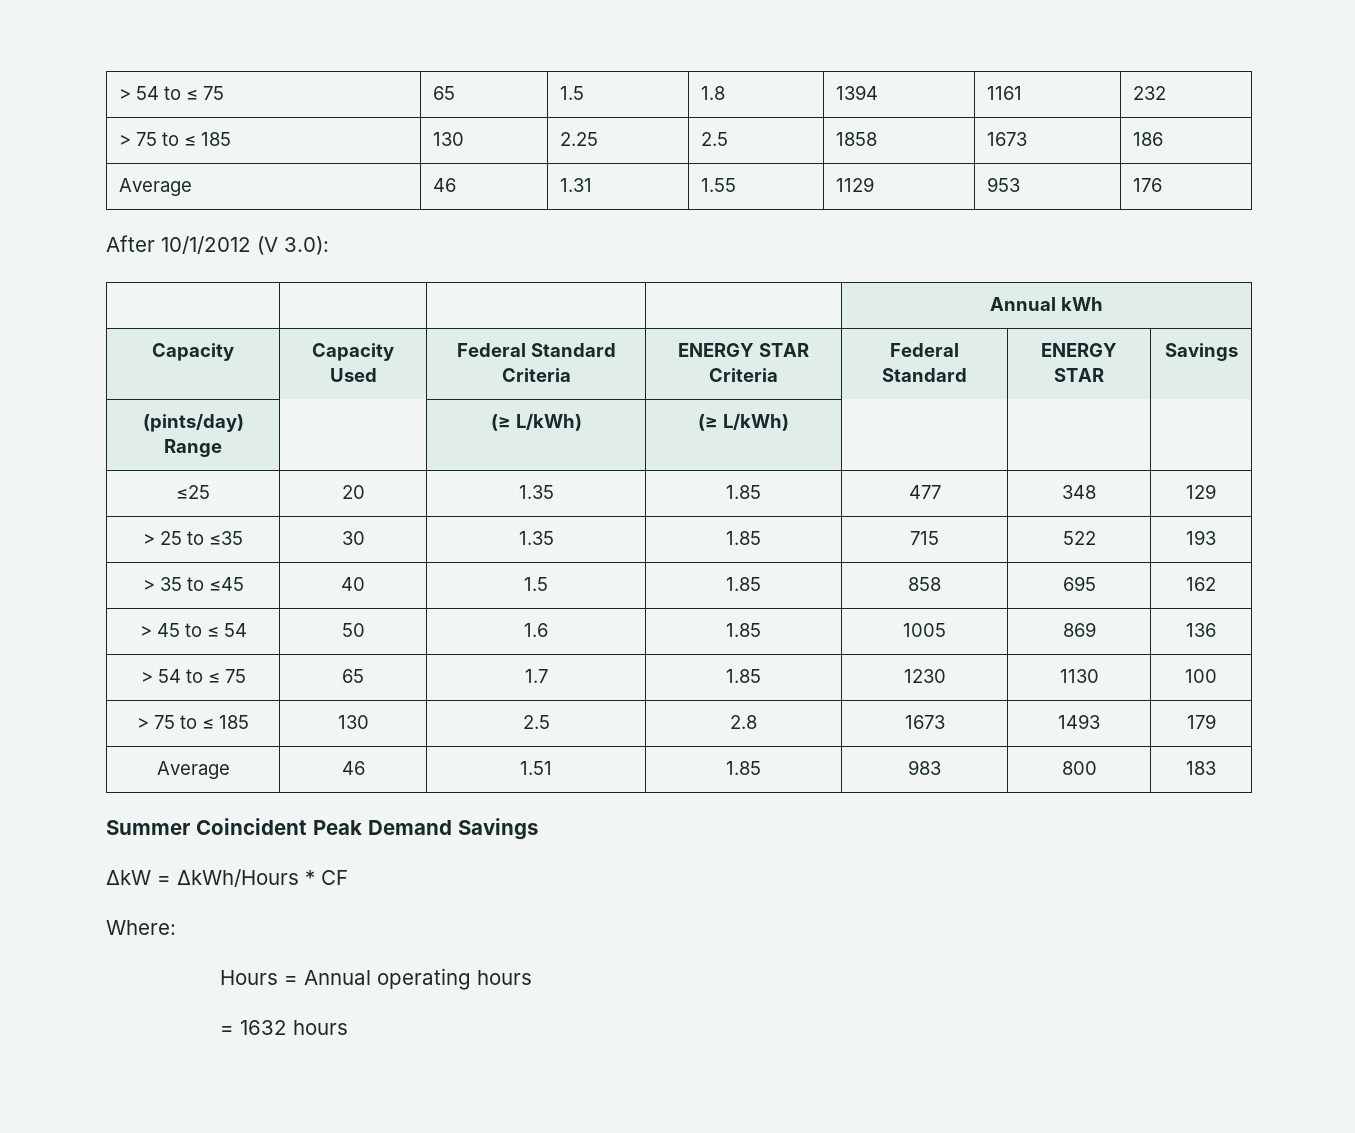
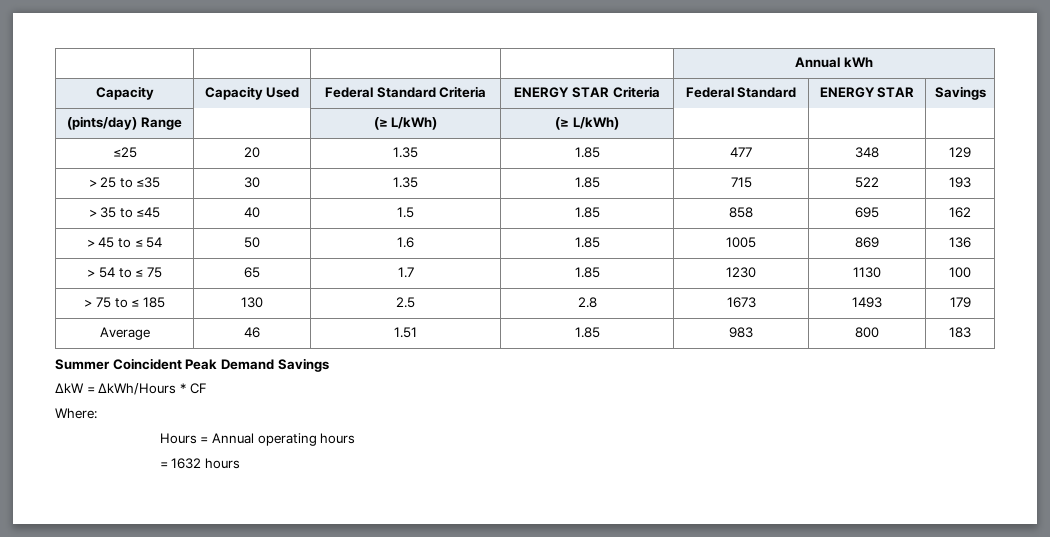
- > 54 to ≤ 75 | 65 | 1.5 | 1.8 | 1394 | 1161 | 232
- > 75 to ≤ 185 | 130 | 2.25 | 2.5 | 1858 | 1673 | 186
- Average | 46 | 1.31 | 1.55 | 1129 | 953 | 176
- After 10/1/2012 (V 3.0):

